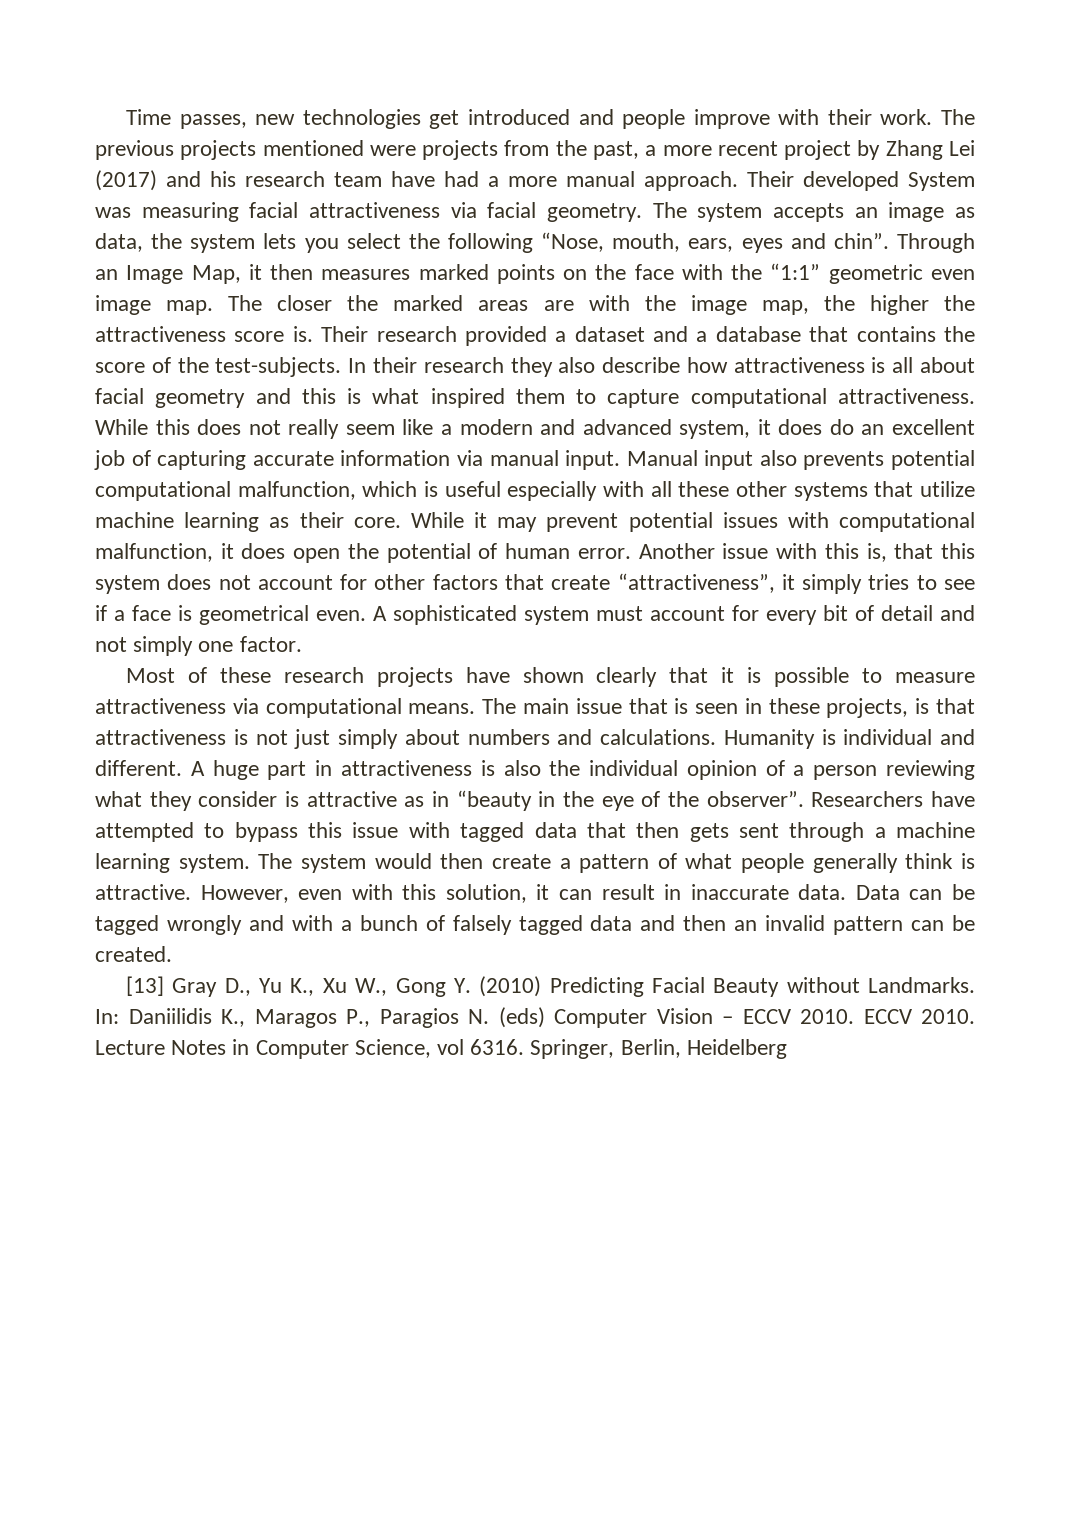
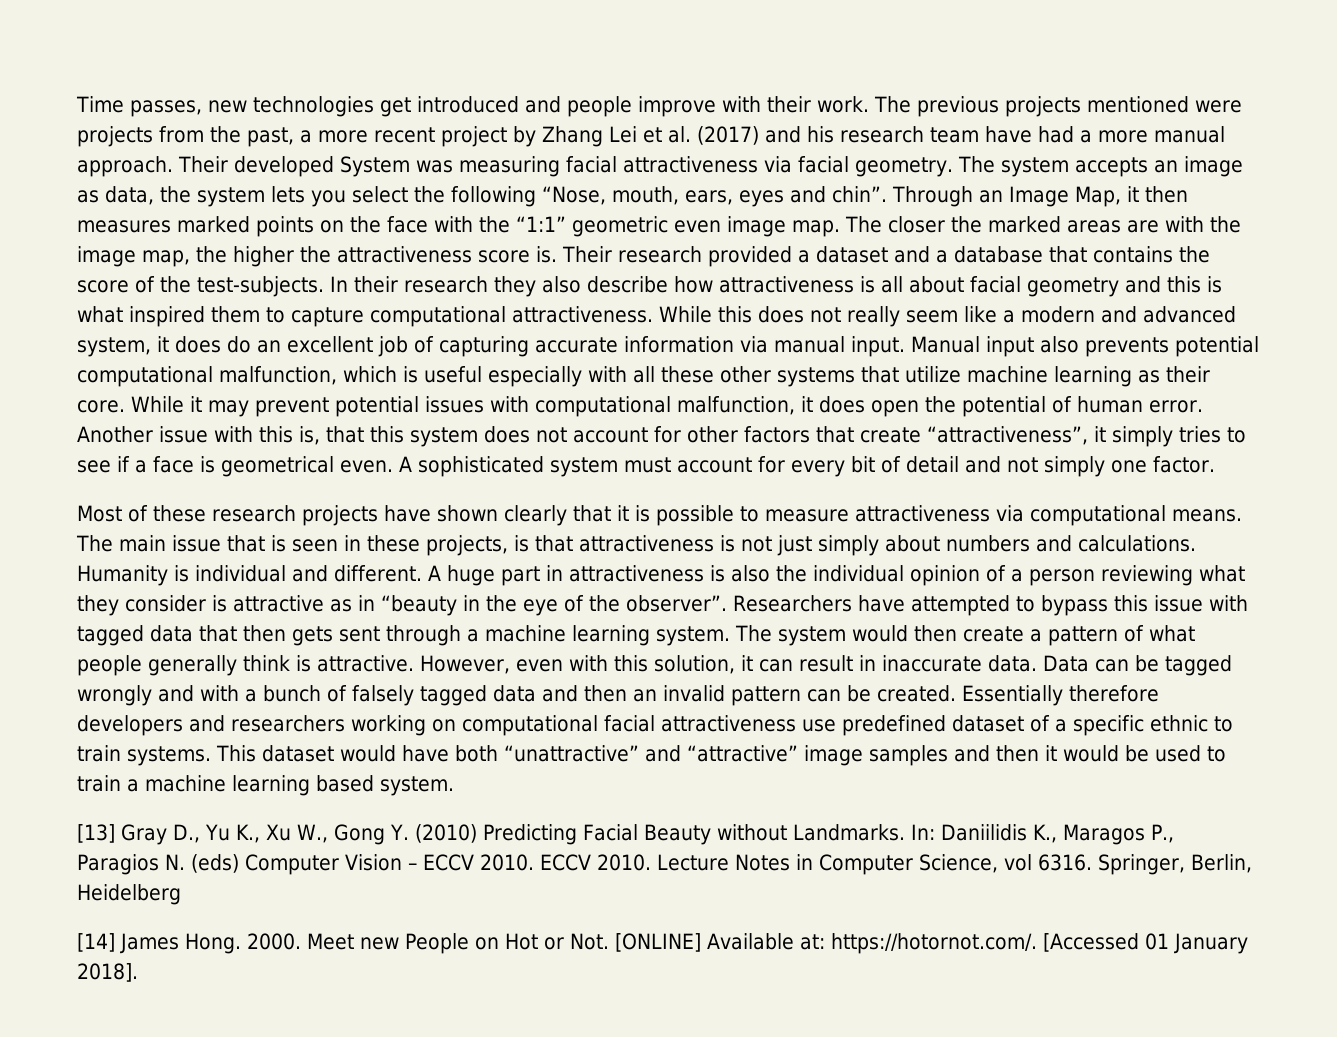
- The previous projects mentioned were projects from the past, a more recent project by Zhang Lei (2017) and his research team have had a more manual approach.
+ The previous projects mentioned were projects from the past, a more recent project by Zhang Lei et al. (2017) and his research team have had a more manual approach.
+ Essentially therefore developers and researchers working on computational facial attractiveness use predefined dataset of a specific ethnic to train systems. This dataset would have both “unattractive” and “attractive” image samples and then it would be used to train a machine learning based system.
+ [14] James Hong. 2000. Meet new People on Hot or Not. [ONLINE] Available at: https://hotornot.com/. [Accessed 01 January 2018].

